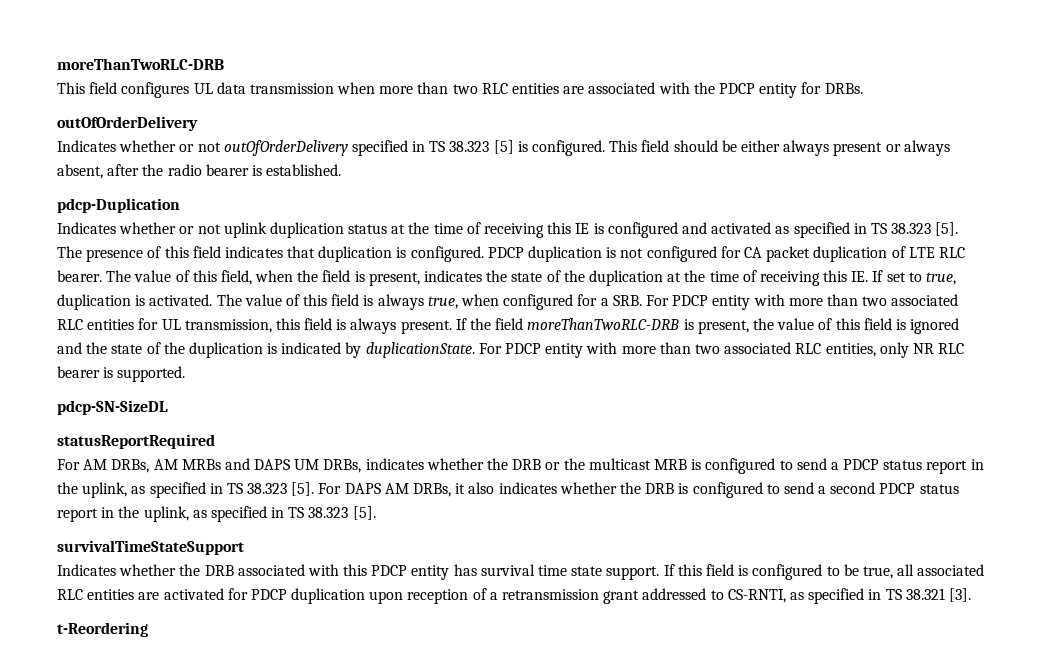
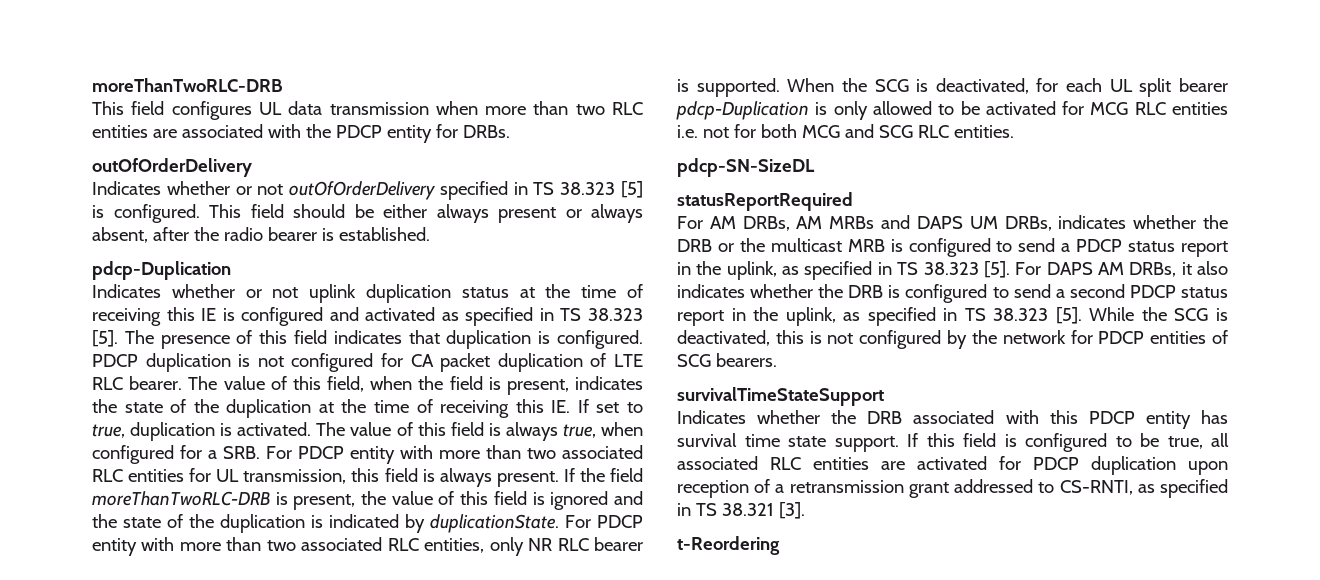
+ When the SCG is deactivated, for each UL split bearer pdcp-Duplication is only allowed to be activated for MCG RLC entities i.e. not for both MCG and SCG RLC entities.
+ While the SCG is deactivated, this is not configured by the network for PDCP entities of SCG bearers.

